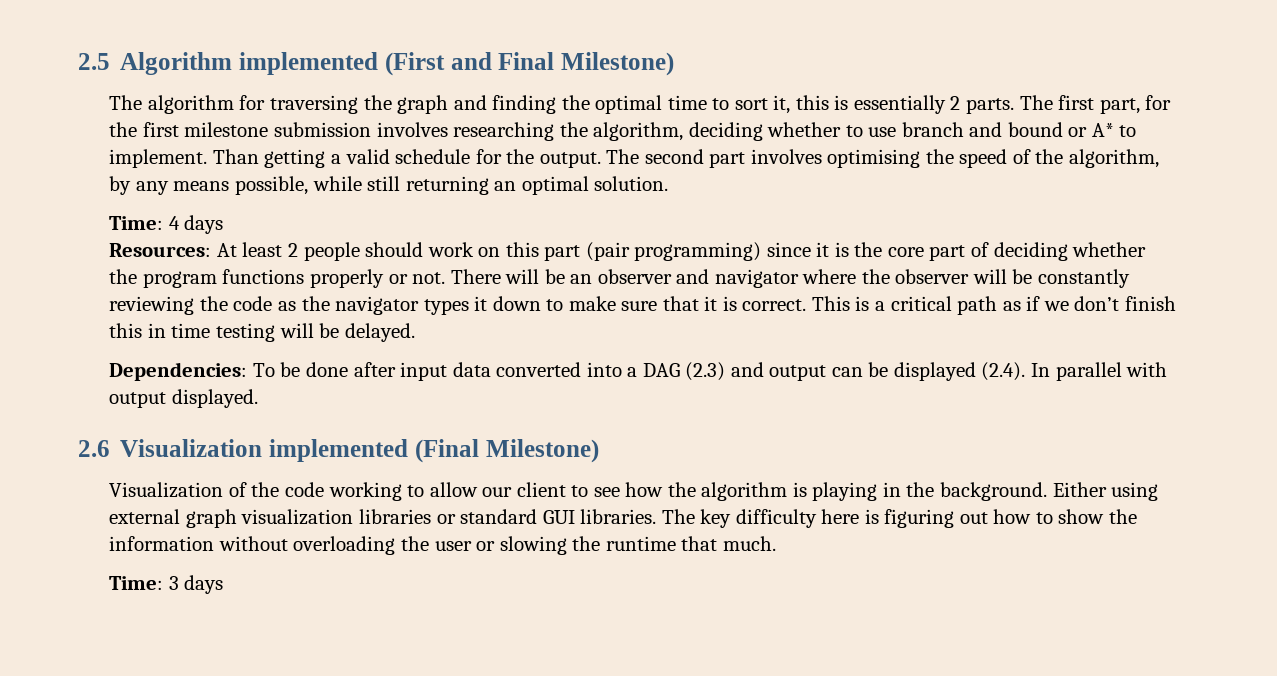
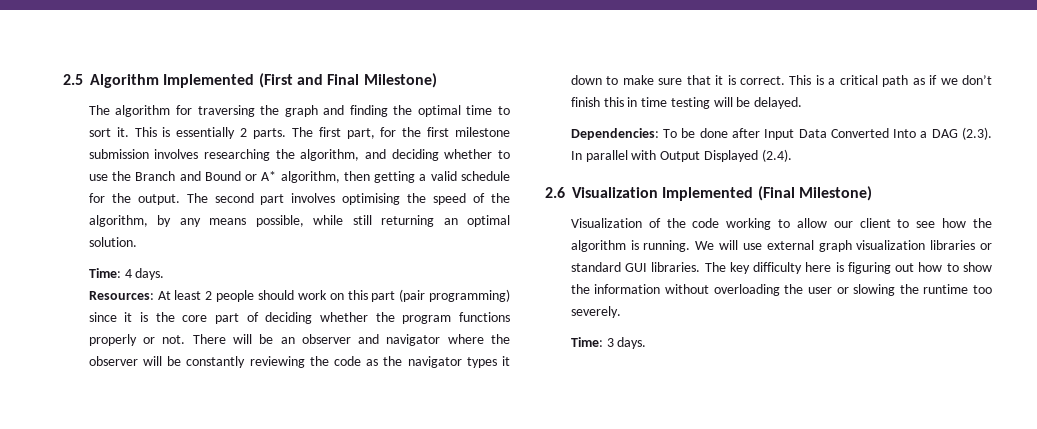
- 2.5 Algorithm implemented (First and Final Milestone)
+ 2.5 Algorithm Implemented (First and Final Milestone)
- The algorithm for traversing the graph and finding the optimal time to sort it, this is essentially 2 parts.
+ The algorithm for traversing the graph and finding the optimal time to sort it. This is essentially 2 parts.
- The first part, for the first milestone submission involves researching the algorithm, deciding whether to use branch and bound or A* to implement. Than getting a valid schedule for the output.
+ The first part, for the first milestone submission involves researching the algorithm, and deciding whether to use the Branch and Bound or A* algorithm, then getting a valid schedule for the output.
- Time: 4 days
+ Time: 4 days.
- Dependencies: To be done after input data converted into a DAG (2.3) and output can be displayed (2.4). In parallel with output displayed.
+ Dependencies: To be done after Input Data Converted Into a DAG (2.3). In parallel with Output Displayed (2.4).
- 2.6 Visualization implemented (Final Milestone)
+ 2.6 Visualization Implemented (Final Milestone)
- Visualization of the code working to allow our client to see how the algorithm is playing in the background. Either using external graph visualization libraries or standard GUI libraries.
+ Visualization of the code working to allow our client to see how the algorithm is running. We will use external graph visualization libraries or standard GUI libraries.
- The key difficulty here is figuring out how to show the information without overloading the user or slowing the runtime that much.
+ The key difficulty here is figuring out how to show the information without overloading the user or slowing the runtime too severely.
- Time: 3 days
+ Time: 3 days.

